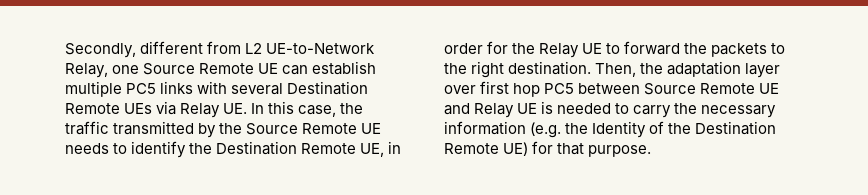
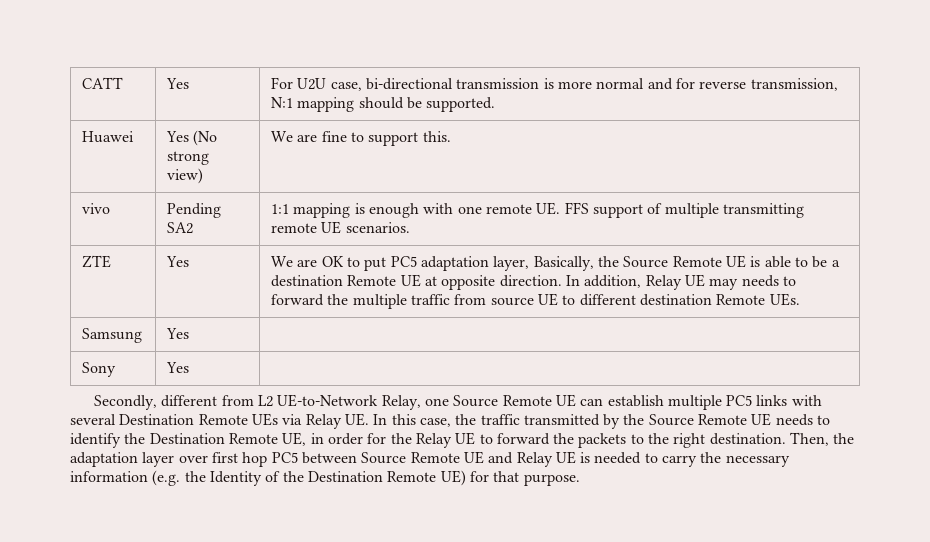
+ CATT | Yes | For U2U case, bi-directional transmission is more normal and for reverse transmission, N:1 mapping should be supported.
+ Huawei | Yes (No strong view) | We are fine to support this.
+ vivo | Pending SA2 | 1:1 mapping is enough with one remote UE. FFS support of multiple transmitting remote UE scenarios.
+ ZTE | Yes | We are OK to put PC5 adaptation layer, Basically, the Source Remote UE is able to be a destination Remote UE at opposite direction. In addition, Relay UE may needs to forward the multiple traffic from source UE to different destination Remote UEs.
+ Samsung | Yes |
+ Sony | Yes |

